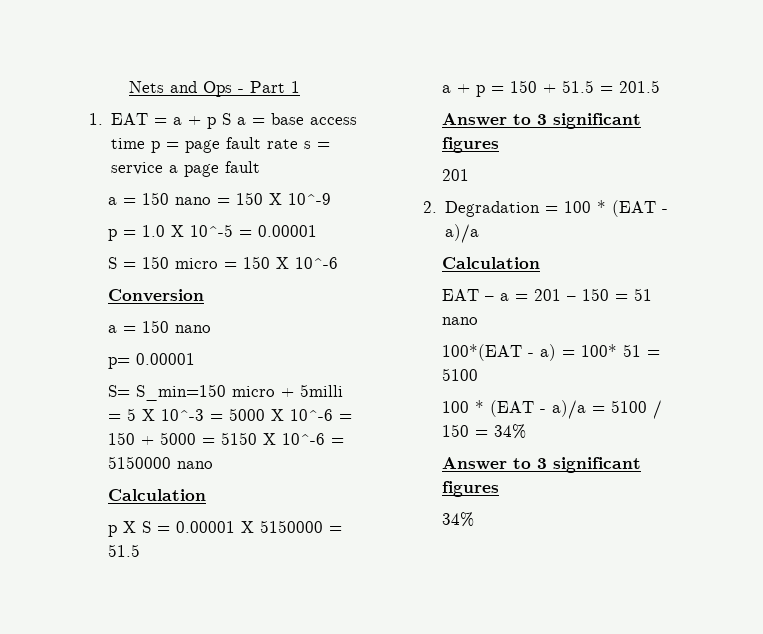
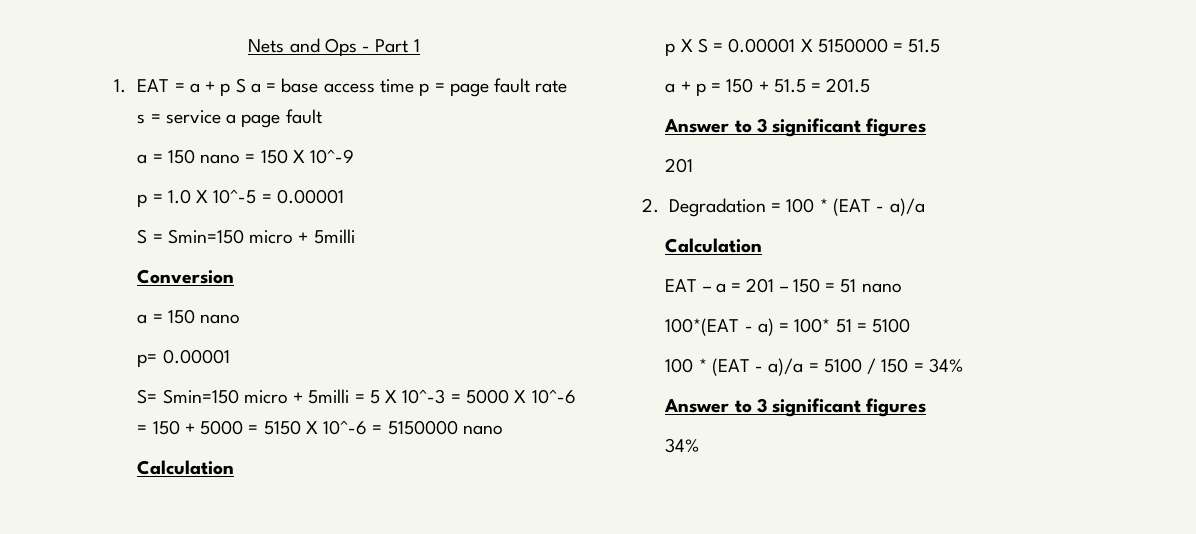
- S = 150 micro = 150 X 10^-6
+ S = Smin=150 micro + 5milli
- S= S_min=150 micro + 5milli = 5 X 10^-3 = 5000 X 10^-6 = 150 + 5000 = 5150 X 10^-6 = 5150000 nano
+ S= Smin=150 micro + 5milli = 5 X 10^-3 = 5000 X 10^-6 = 150 + 5000 = 5150 X 10^-6 = 5150000 nano

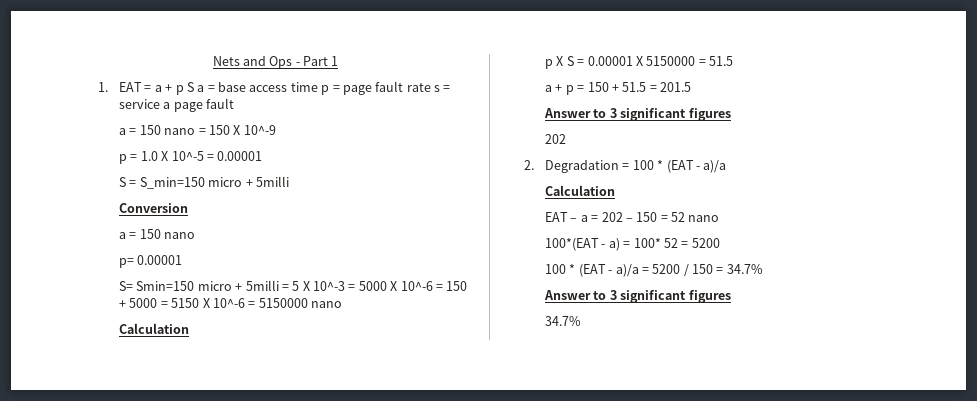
- S = Smin=150 micro + 5milli
+ S = S_min=150 micro + 5milli
  a + p = 150 + 51.5 = 201.5
  Answer to 3 significant figures
- 201
+ 202
- EAT – a = 201 – 150 = 51 nano
+ EAT – a = 202 – 150 = 52 nano
- 100*(EAT - a) = 100* 51 = 5100
+ 100*(EAT - a) = 100* 52 = 5200
- 100 * (EAT - a)/a = 5100 / 150 = 34%
+ 100 * (EAT - a)/a = 5200 / 150 = 34.7%
  Answer to 3 significant figures
- 34%
+ 34.7%

